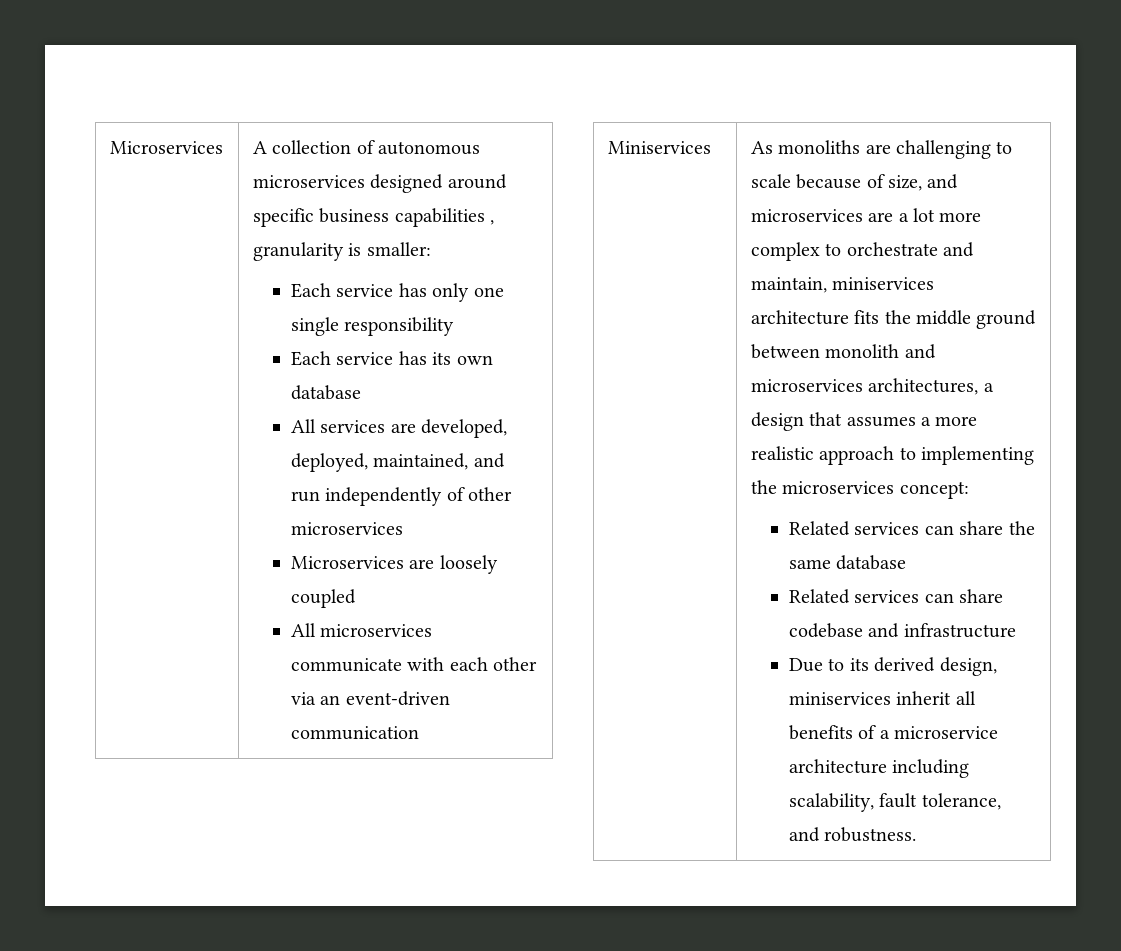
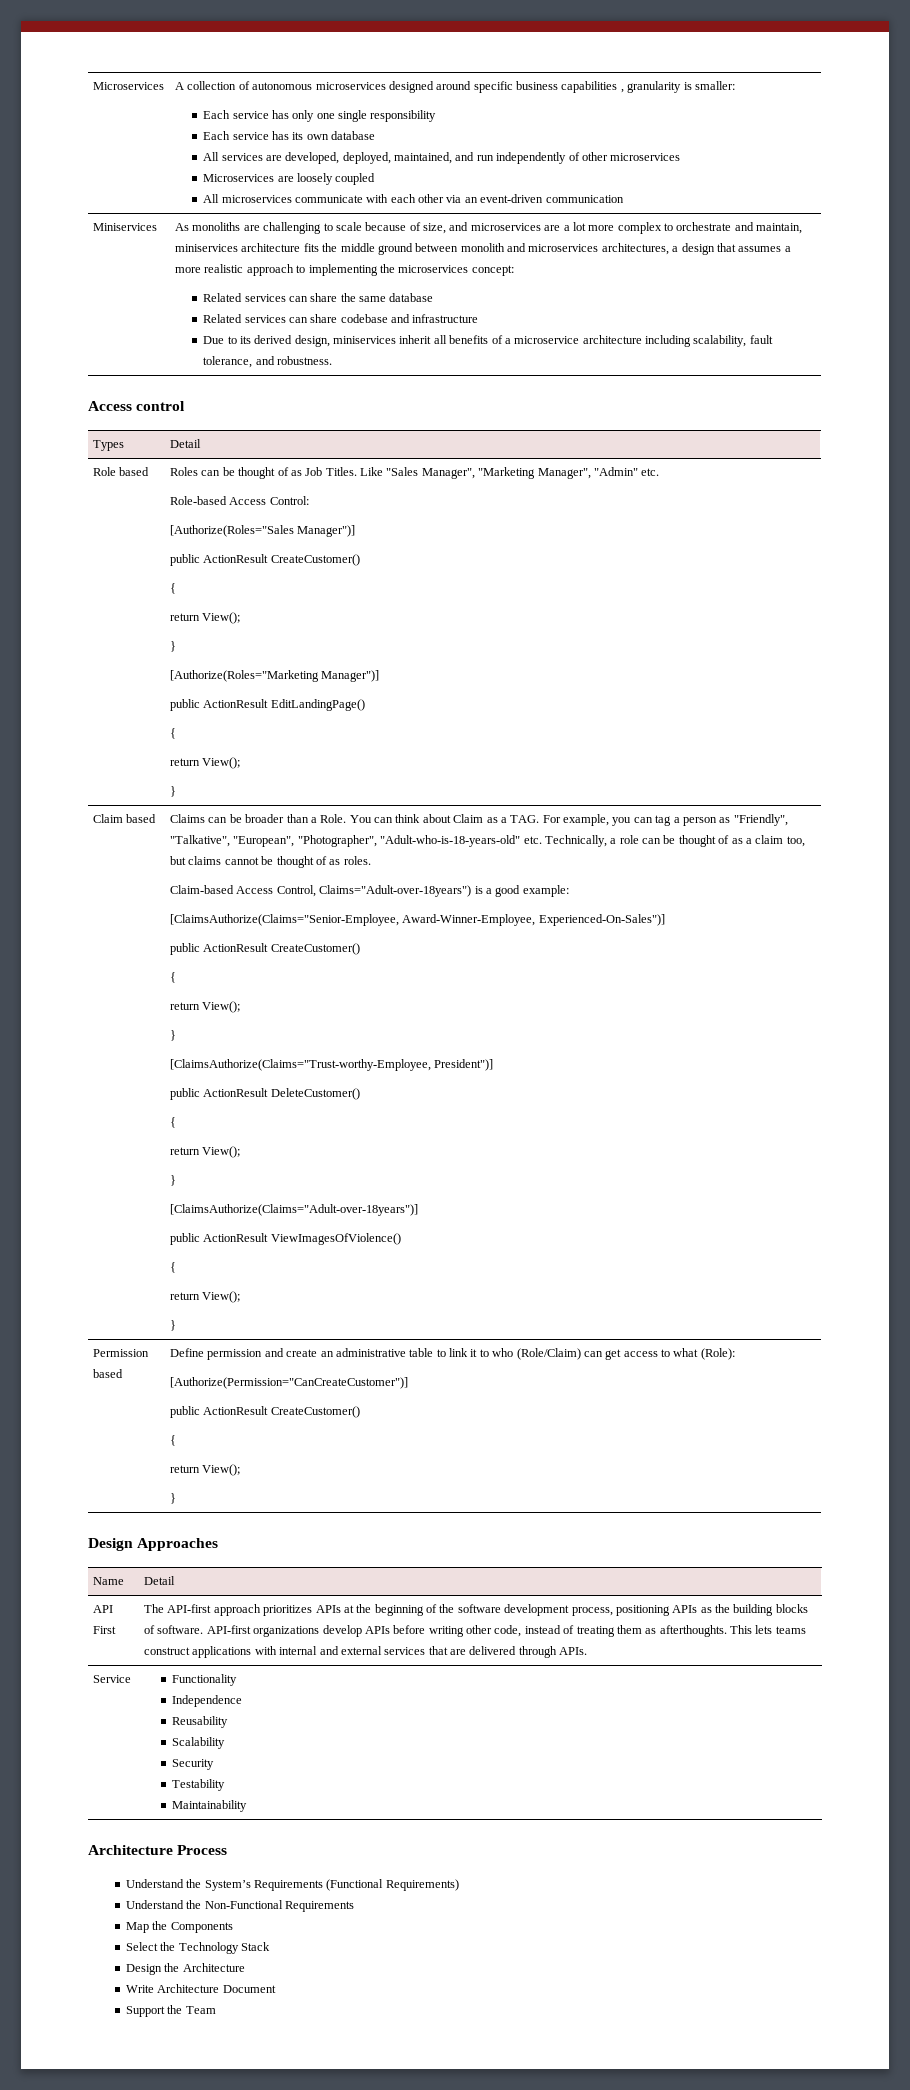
+ Access control
+ Types | Detail
+ Role based | Roles can be thought of as Job Titles. Like "Sales Manager", "Marketing Manager", "Admin" etc.
+ Role-based Access Control:
+ [Authorize(Roles="Sales Manager")]
+ public ActionResult CreateCustomer()
+ {
+ return View();
+ }
+ [Authorize(Roles="Marketing Manager")]
+ public ActionResult EditLandingPage()
+ {
+ return View();
+ }
+ Claim based | Claims can be broader than a Role. You can think about Claim as a TAG. For example, you can tag a person as "Friendly", "Talkative", "European", "Photographer", "Adult-who-is-18-years-old" etc. Technically, a role can be thought of as a claim too, but claims cannot be thought of as roles.
+ Claim-based Access Control, Claims="Adult-over-18years") is a good example:
+ [ClaimsAuthorize(Claims="Senior-Employee, Award-Winner-Employee, Experienced-On-Sales")]
+ public ActionResult CreateCustomer()
+ {
+ return View();
+ }
+ [ClaimsAuthorize(Claims="Trust-worthy-Employee, President")]
+ public ActionResult DeleteCustomer()
+ {
+ return View();
+ }
+ [ClaimsAuthorize(Claims="Adult-over-18years")]
+ public ActionResult ViewImagesOfViolence()
+ {
+ return View();
+ }
+ Permission based | Define permission and create an administrative table to link it to who (Role/Claim) can get access to what (Role):
+ [Authorize(Permission="CanCreateCustomer")]
+ public ActionResult CreateCustomer()
+ {
+ return View();
+ }
+ Design Approaches
+ Name | Detail
+ API First | The API-first approach prioritizes APIs at the beginning of the software development process, positioning APIs as the building blocks of software. API-first organizations develop APIs before writing other code, instead of treating them as afterthoughts. This lets teams construct applications with internal and external services that are delivered through APIs.
+ Service | Functionality
+ Independence
+ Reusability
+ Scalability
+ Security
+ Testability
+ Maintainability
+ Architecture Process
+ Understand the System’s Requirements (Functional Requirements)
+ Understand the Non-Functional Requirements
+ Map the Components
+ Select the Technology Stack
+ Design the Architecture
+ Write Architecture Document
+ Support the Team

